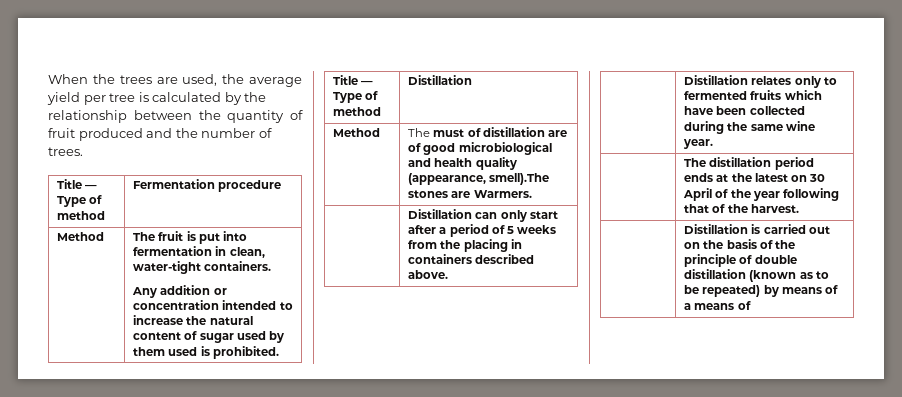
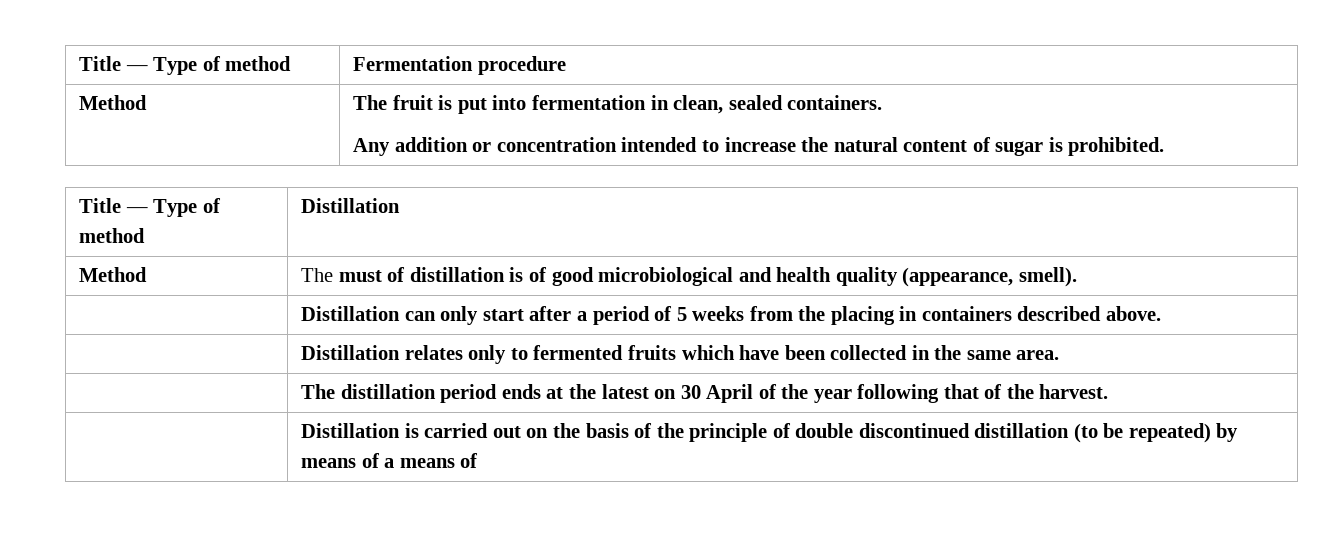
- When the trees are used, the average yield per tree is calculated by the relationship between the quantity of fruit produced and the number of trees.
- Method | The fruit is put into fermentation in clean, water-tight containers.
- Any addition or concentration intended to increase the natural content of sugar used by them used is prohibited.
+ Method | The fruit is put into fermentation in clean, sealed containers.
+ Any addition or concentration intended to increase the natural content of sugar is prohibited.
- Method | The must of distillation are of good microbiological and health quality (appearance, smell).The stones are Warmers.
+ Method | The must of distillation is of good microbiological and health quality (appearance, smell).
- | Distillation relates only to fermented fruits which have been collected during the same wine year.
+ | Distillation relates only to fermented fruits which have been collected in the same area.
- | Distillation is carried out on the basis of the principle of double distillation (known as to be repeated) by means of a means of
+ | Distillation is carried out on the basis of the principle of double discontinued distillation (to be repeated) by means of a means of

